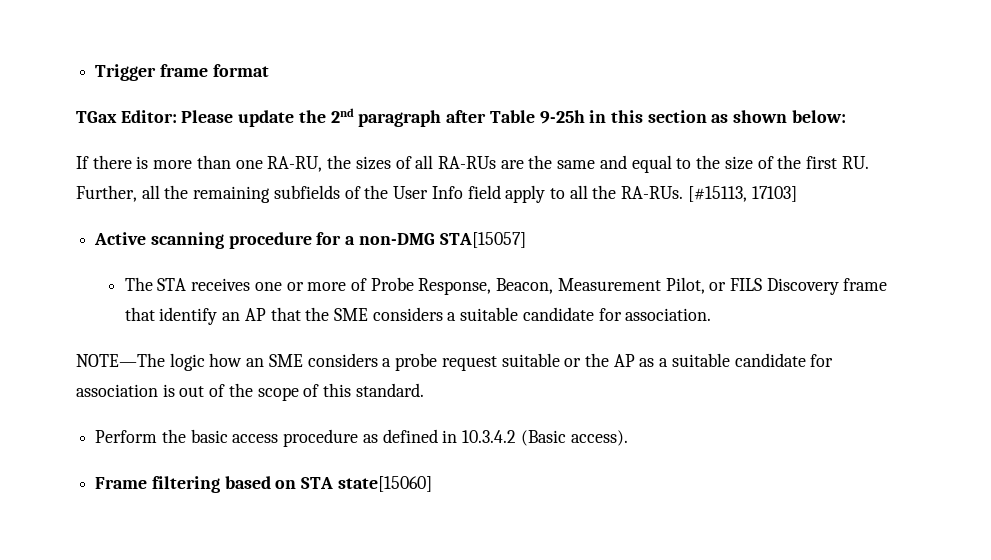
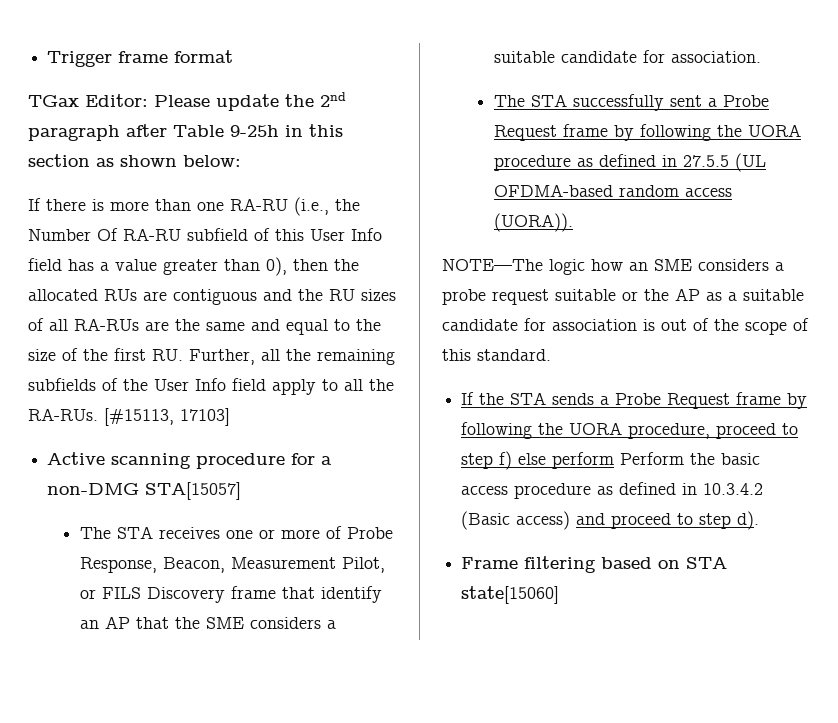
- If there is more than one RA-RU, the sizes of all RA-RUs are the same and equal to the size of the first RU. Further, all the remaining subfields of the User Info field apply to all the RA-RUs.
+ If there is more than one RA-RU (i.e., the Number Of RA-RU subfield of this User Info field has a value greater than 0), then the allocated RUs are contiguous and the RU sizes of all RA-RUs are the same and equal to the size of the first RU. Further, all the remaining subfields of the User Info field apply to all the RA-RUs.
+ The STA successfully sent a Probe Request frame by following the UORA procedure as defined in 27.5.5 (UL OFDMA-based random access (UORA)).
- Perform the basic access procedure as defined in 10.3.4.2 (Basic access).
+ If the STA sends a Probe Request frame by following the UORA procedure, proceed to step f) else perform Perform the basic access procedure as defined in 10.3.4.2 (Basic access) and proceed to step d).

